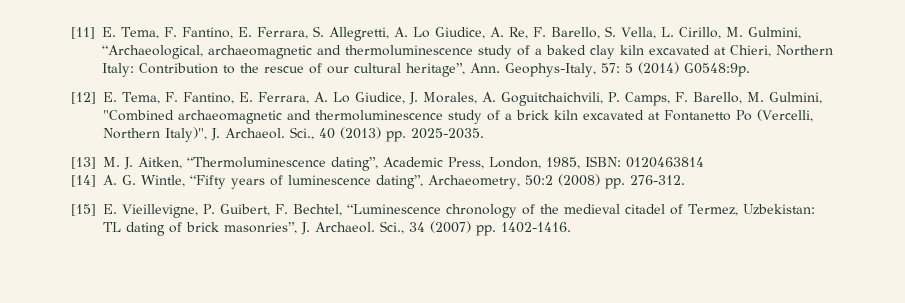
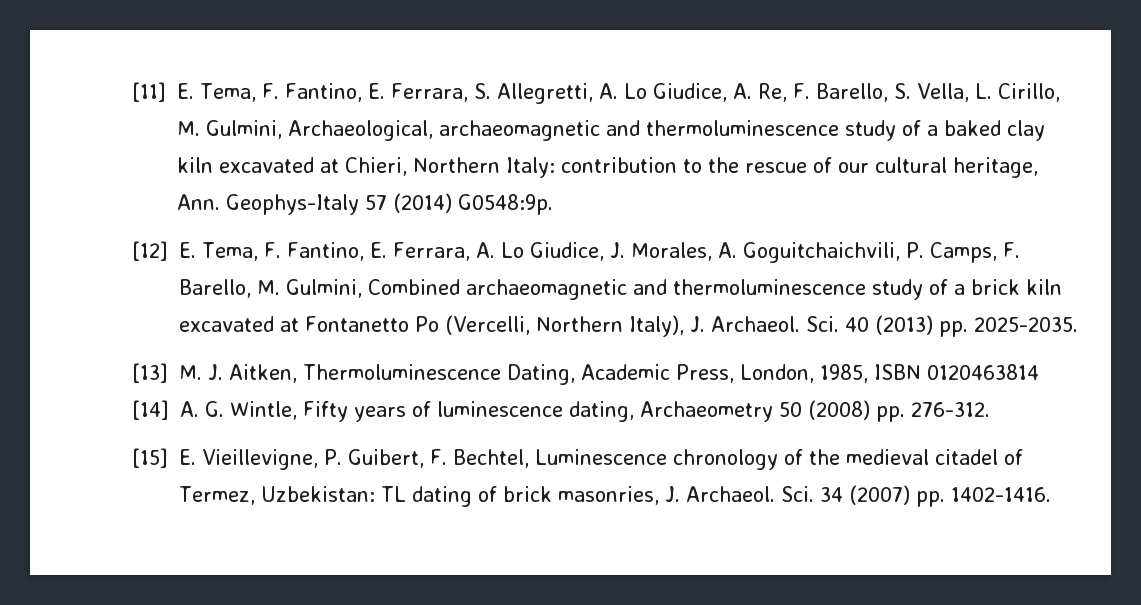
- [11] E. Tema, F. Fantino, E. Ferrara, S. Allegretti, A. Lo Giudice, A. Re, F. Barello, S. Vella, L. Cirillo, M. Gulmini, “Archaeological, archaeomagnetic and thermoluminescence study of a baked clay kiln excavated at Chieri, Northern Italy: Contribution to the rescue of our cultural heritage”, Ann. Geophys-Italy, 57: 5 (2014) G0548:9p.
+ [11] E. Tema, F. Fantino, E. Ferrara, S. Allegretti, A. Lo Giudice, A. Re, F. Barello, S. Vella, L. Cirillo, M. Gulmini, Archaeological, archaeomagnetic and thermoluminescence study of a baked clay kiln excavated at Chieri, Northern Italy: contribution to the rescue of our cultural heritage, Ann. Geophys-Italy 57 (2014) G0548:9p.
- [12] E. Tema, F. Fantino, E. Ferrara, A. Lo Giudice, J. Morales, A. Goguitchaichvili, P. Camps, F. Barello, M. Gulmini, "Combined archaeomagnetic and thermoluminescence study of a brick kiln excavated at Fontanetto Po (Vercelli, Northern Italy)", J. Archaeol. Sci., 40 (2013) pp. 2025-2035.
+ [12] E. Tema, F. Fantino, E. Ferrara, A. Lo Giudice, J. Morales, A. Goguitchaichvili, P. Camps, F. Barello, M. Gulmini, Combined archaeomagnetic and thermoluminescence study of a brick kiln excavated at Fontanetto Po (Vercelli, Northern Italy), J. Archaeol. Sci. 40 (2013) pp. 2025-2035.
- [13] M. J. Aitken, “Thermoluminescence dating”, Academic Press, London, 1985, ISBN: 0120463814
+ [13] M. J. Aitken, Thermoluminescence Dating, Academic Press, London, 1985, ISBN 0120463814
- [14] A. G. Wintle, “Fifty years of luminescence dating”, Archaeometry, 50:2 (2008) pp. 276-312.
+ [14] A. G. Wintle, Fifty years of luminescence dating, Archaeometry 50 (2008) pp. 276-312.
- [15] E. Vieillevigne, P. Guibert, F. Bechtel, “Luminescence chronology of the medieval citadel of Termez, Uzbekistan: TL dating of brick masonries”, J. Archaeol. Sci., 34 (2007) pp. 1402-1416.
+ [15] E. Vieillevigne, P. Guibert, F. Bechtel, Luminescence chronology of the medieval citadel of Termez, Uzbekistan: TL dating of brick masonries, J. Archaeol. Sci. 34 (2007) pp. 1402-1416.

